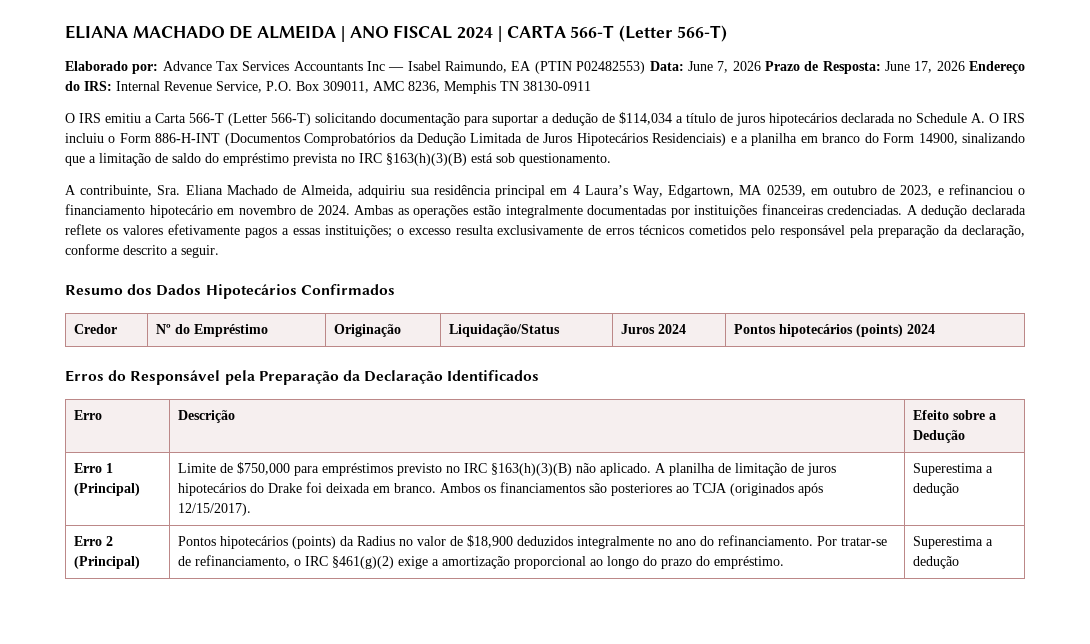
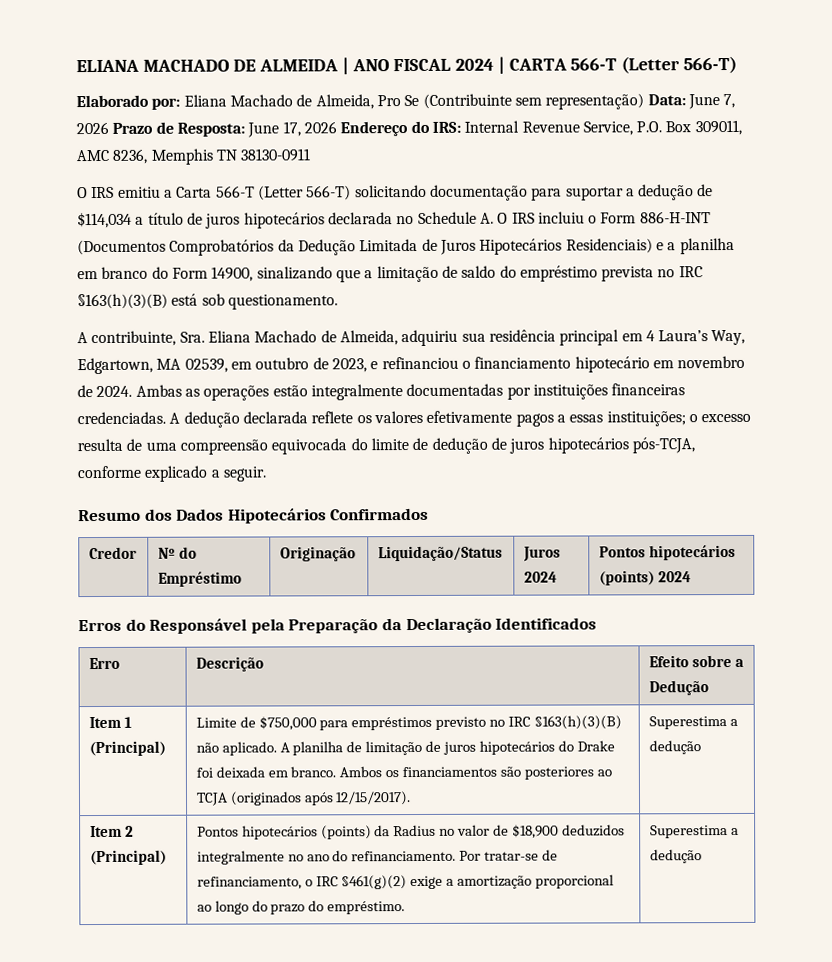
- Elaborado por: Advance Tax Services Accountants Inc — Isabel Raimundo, EA (PTIN P02482553) Data: June 7, 2026 Prazo de Resposta: June 17, 2026 Endereço do IRS: Internal Revenue Service, P.O. Box 309011, AMC 8236, Memphis TN 38130-0911
+ Elaborado por: Eliana Machado de Almeida, Pro Se (Contribuinte sem representação) Data: June 7, 2026 Prazo de Resposta: June 17, 2026 Endereço do IRS: Internal Revenue Service, P.O. Box 309011, AMC 8236, Memphis TN 38130-0911
- A dedução declarada reflete os valores efetivamente pagos a essas instituições; o excesso resulta exclusivamente de erros técnicos cometidos pelo responsável pela preparação da declaração, conforme descrito a seguir.
+ A dedução declarada reflete os valores efetivamente pagos a essas instituições; o excesso resulta de uma compreensão equivocada do limite de dedução de juros hipotecários pós-TCJA, conforme explicado a seguir.
- Erro 1 (Principal) | Limite de $750,000 para empréstimos previsto no IRC §163(h)(3)(B) não aplicado. A planilha de limitação de juros hipotecários do Drake foi deixada em branco. Ambos os financiamentos são posteriores ao TCJA (originados após 12/15/2017). | Superestima a dedução
+ Item 1 (Principal) | Limite de $750,000 para empréstimos previsto no IRC §163(h)(3)(B) não aplicado. A planilha de limitação de juros hipotecários do Drake foi deixada em branco. Ambos os financiamentos são posteriores ao TCJA (originados após 12/15/2017). | Superestima a dedução
- Erro 2 (Principal) | Pontos hipotecários (points) da Radius no valor de $18,900 deduzidos integralmente no ano do refinanciamento. Por tratar-se de refinanciamento, o IRC §461(g)(2) exige a amortização proporcional ao longo do prazo do empréstimo. | Superestima a dedução
+ Item 2 (Principal) | Pontos hipotecários (points) da Radius no valor de $18,900 deduzidos integralmente no ano do refinanciamento. Por tratar-se de refinanciamento, o IRC §461(g)(2) exige a amortização proporcional ao longo do prazo do empréstimo. | Superestima a dedução

